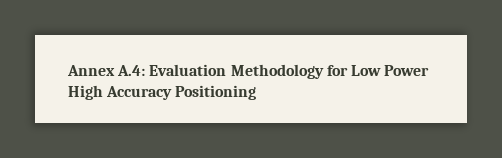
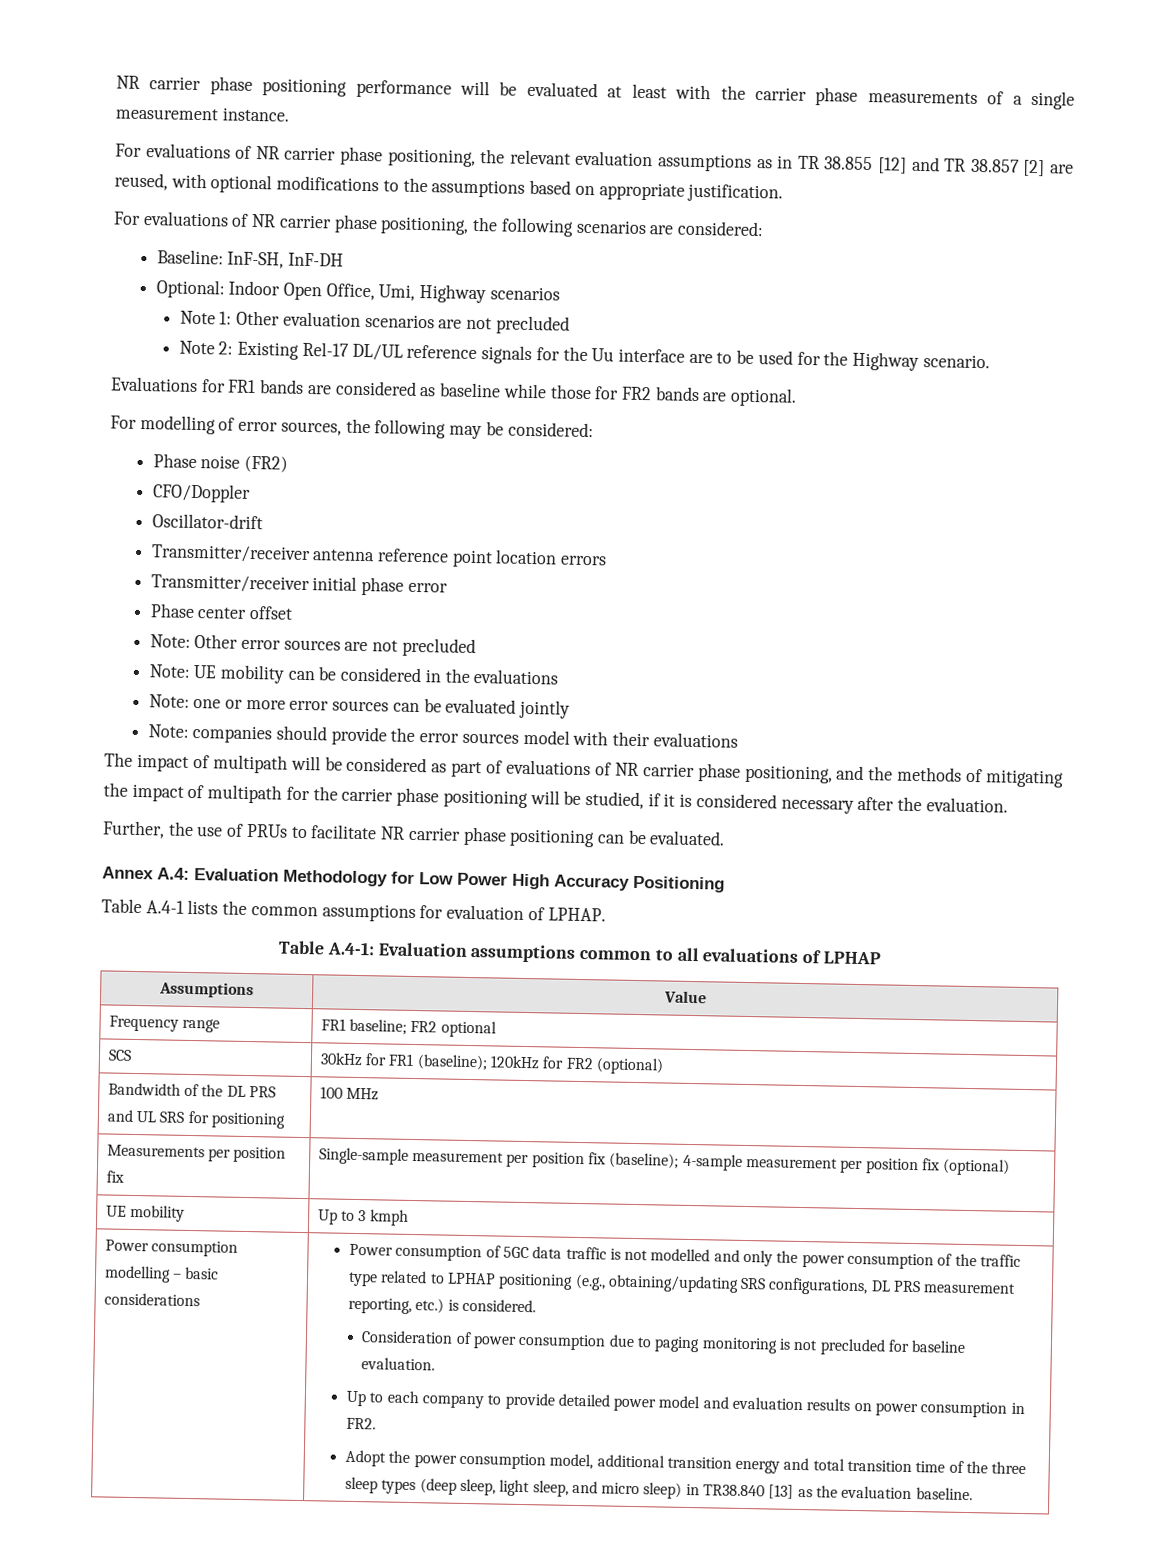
+ NR carrier phase positioning performance will be evaluated at least with the carrier phase measurements of a single measurement instance.
+ For evaluations of NR carrier phase positioning, the relevant evaluation assumptions as in TR 38.855 [12] and TR 38.857 [2] are reused, with optional modifications to the assumptions based on appropriate justification.
+ For evaluations of NR carrier phase positioning, the following scenarios are considered:
+ Baseline: InF-SH, InF-DH
+ Optional: Indoor Open Office, Umi, Highway scenarios
+ Note 1: Other evaluation scenarios are not precluded
+ Note 2: Existing Rel-17 DL/UL reference signals for the Uu interface are to be used for the Highway scenario.
+ Evaluations for FR1 bands are considered as baseline while those for FR2 bands are optional.
+ For modelling of error sources, the following may be considered:
+ Phase noise (FR2)
+ CFO/Doppler
+ Oscillator-drift
+ Transmitter/receiver antenna reference point location errors
+ Transmitter/receiver initial phase error
+ Phase center offset
+ Note: Other error sources are not precluded
+ Note: UE mobility can be considered in the evaluations
+ Note: one or more error sources can be evaluated jointly
+ Note: companies should provide the error sources model with their evaluations
+ The impact of multipath will be considered as part of evaluations of NR carrier phase positioning, and the methods of mitigating the impact of multipath for the carrier phase positioning will be studied, if it is considered necessary after the evaluation.
+ Further, the use of PRUs to facilitate NR carrier phase positioning can be evaluated.
+ Table A.4-1 lists the common assumptions for evaluation of LPHAP.
+ Table A.4-1: Evaluation assumptions common to all evaluations of LPHAP
+ Assumptions | Value
+ Frequency range | FR1 baseline; FR2 optional
+ SCS | 30kHz for FR1 (baseline); 120kHz for FR2 (optional)
+ Bandwidth of the DL PRS and UL SRS for positioning | 100 MHz
+ Measurements per position fix | Single-sample measurement per position fix (baseline); 4-sample measurement per position fix (optional)
+ UE mobility | Up to 3 kmph
+ Power consumption modelling – basic considerations | Power consumption of 5GC data traffic is not modelled and only the power consumption of the traffic type related to LPHAP positioning (e.g., obtaining/updating SRS configurations, DL PRS measurement reporting, etc.) is considered.
+ Consideration of power consumption due to paging monitoring is not precluded for baseline evaluation.
+ Up to each company to provide detailed power model and evaluation results on power consumption in FR2.
+ Adopt the power consumption model, additional transition energy and total transition time of the three sleep types (deep sleep, light sleep, and micro sleep) in TR38.840 [13] as the evaluation baseline.

